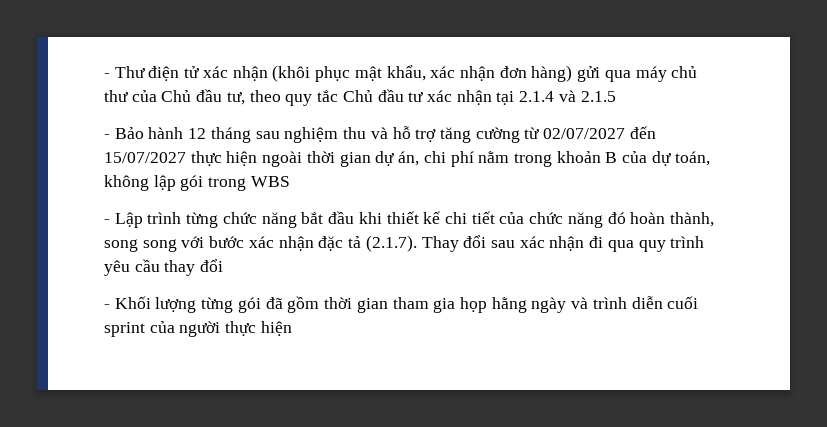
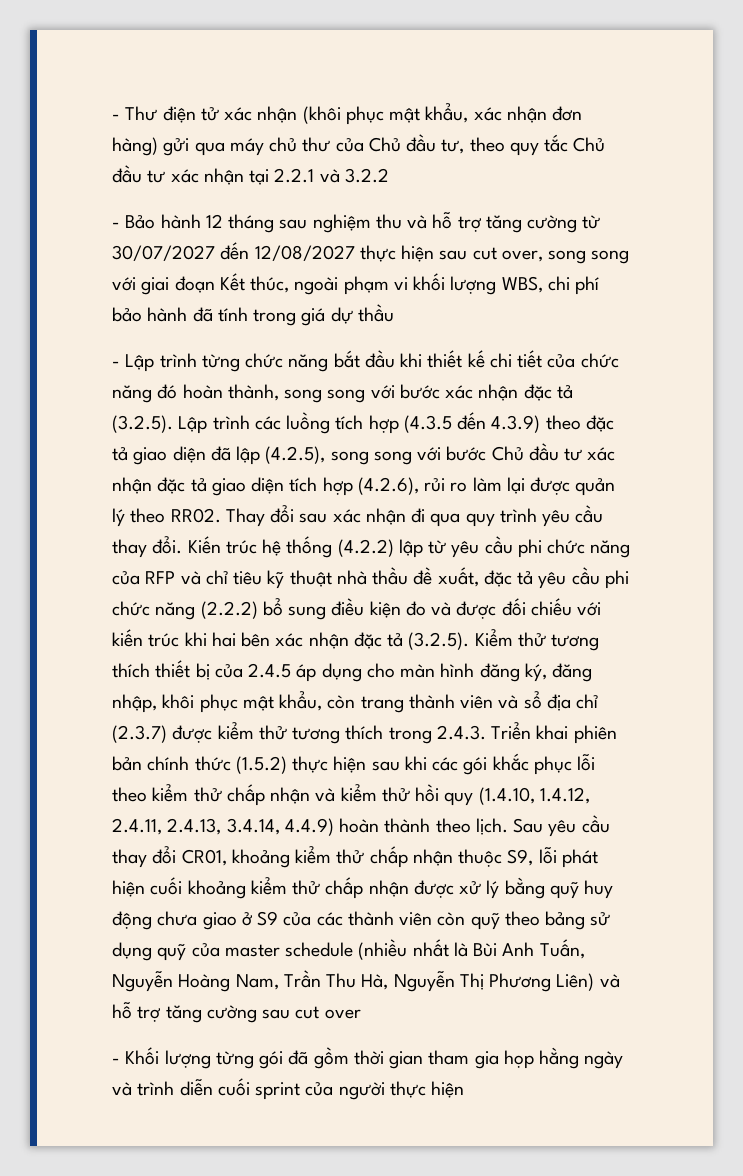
- - Thư điện tử xác nhận (khôi phục mật khẩu, xác nhận đơn hàng) gửi qua máy chủ thư của Chủ đầu tư, theo quy tắc Chủ đầu tư xác nhận tại 2.1.4 và 2.1.5
+ - Thư điện tử xác nhận (khôi phục mật khẩu, xác nhận đơn hàng) gửi qua máy chủ thư của Chủ đầu tư, theo quy tắc Chủ đầu tư xác nhận tại 2.2.1 và 3.2.2
- - Bảo hành 12 tháng sau nghiệm thu và hỗ trợ tăng cường từ 02/07/2027 đến 15/07/2027 thực hiện ngoài thời gian dự án, chi phí nằm trong khoản B của dự toán, không lập gói trong WBS
+ - Bảo hành 12 tháng sau nghiệm thu và hỗ trợ tăng cường từ 30/07/2027 đến 12/08/2027 thực hiện sau cut over, song song với giai đoạn Kết thúc, ngoài phạm vi khối lượng WBS, chi phí bảo hành đã tính trong giá dự thầu
- - Lập trình từng chức năng bắt đầu khi thiết kế chi tiết của chức năng đó hoàn thành, song song với bước xác nhận đặc tả (2.1.7). Thay đổi sau xác nhận đi qua quy trình yêu cầu thay đổi
+ - Lập trình từng chức năng bắt đầu khi thiết kế chi tiết của chức năng đó hoàn thành, song song với bước xác nhận đặc tả (3.2.5). Lập trình các luồng tích hợp (4.3.5 đến 4.3.9) theo đặc tả giao diện đã lập (4.2.5), song song với bước Chủ đầu tư xác nhận đặc tả giao diện tích hợp (4.2.6), rủi ro làm lại được quản lý theo RR02. Thay đổi sau xác nhận đi qua quy trình yêu cầu thay đổi. Kiến trúc hệ thống (4.2.2) lập từ yêu cầu phi chức năng của RFP và chỉ tiêu kỹ thuật nhà thầu đề xuất, đặc tả yêu cầu phi chức năng (2.2.2) bổ sung điều kiện đo và được đối chiếu với kiến trúc khi hai bên xác nhận đặc tả (3.2.5). Kiểm thử tương thích thiết bị của 2.4.5 áp dụng cho màn hình đăng ký, đăng nhập, khôi phục mật khẩu, còn trang thành viên và sổ địa chỉ (2.3.7) được kiểm thử tương thích trong 2.4.3. Triển khai phiên bản chính thức (1.5.2) thực hiện sau khi các gói khắc phục lỗi theo kiểm thử chấp nhận và kiểm thử hồi quy (1.4.10, 1.4.12, 2.4.11, 2.4.13, 3.4.14, 4.4.9) hoàn thành theo lịch. Sau yêu cầu thay đổi CR01, khoảng kiểm thử chấp nhận thuộc S9, lỗi phát hiện cuối khoảng kiểm thử chấp nhận được xử lý bằng quỹ huy động chưa giao ở S9 của các thành viên còn quỹ theo bảng sử dụng quỹ của master schedule (nhiều nhất là Bùi Anh Tuấn, Nguyễn Hoàng Nam, Trần Thu Hà, Nguyễn Thị Phương Liên) và hỗ trợ tăng cường sau cut over

